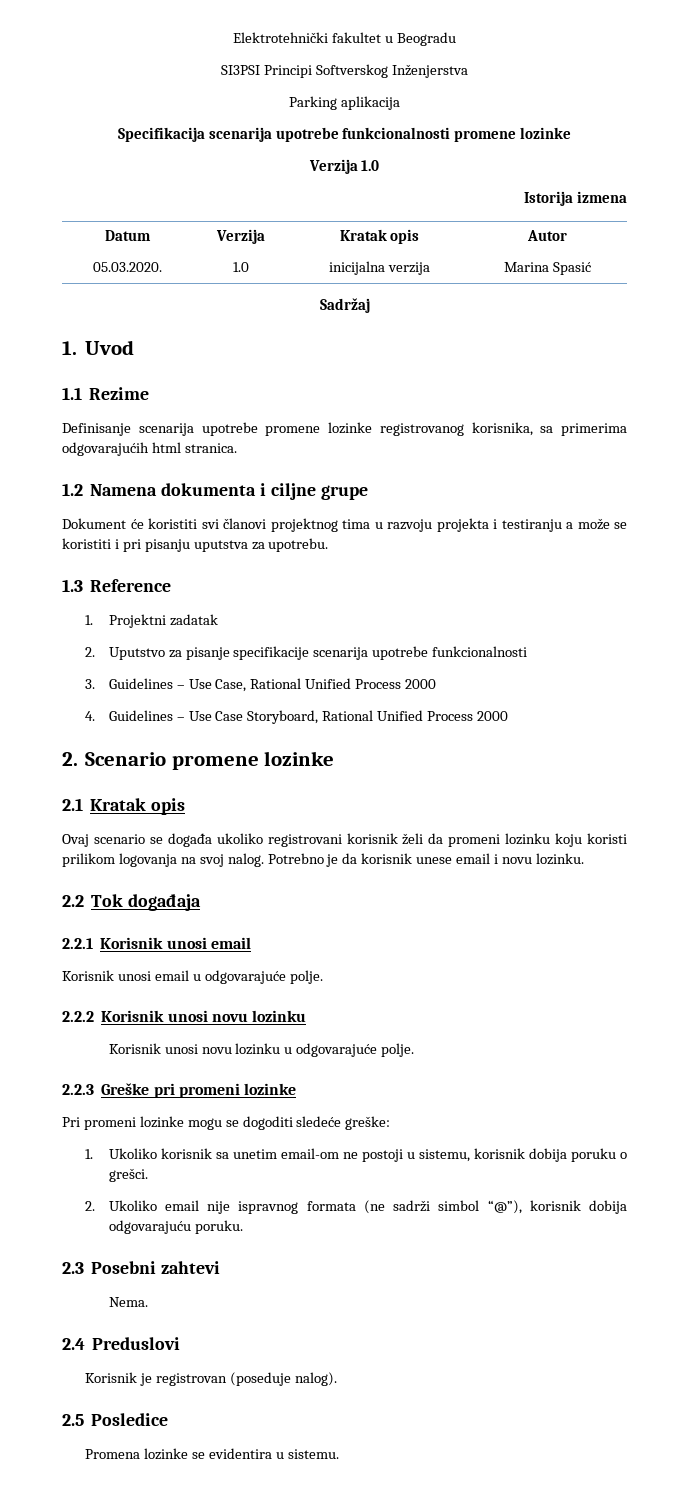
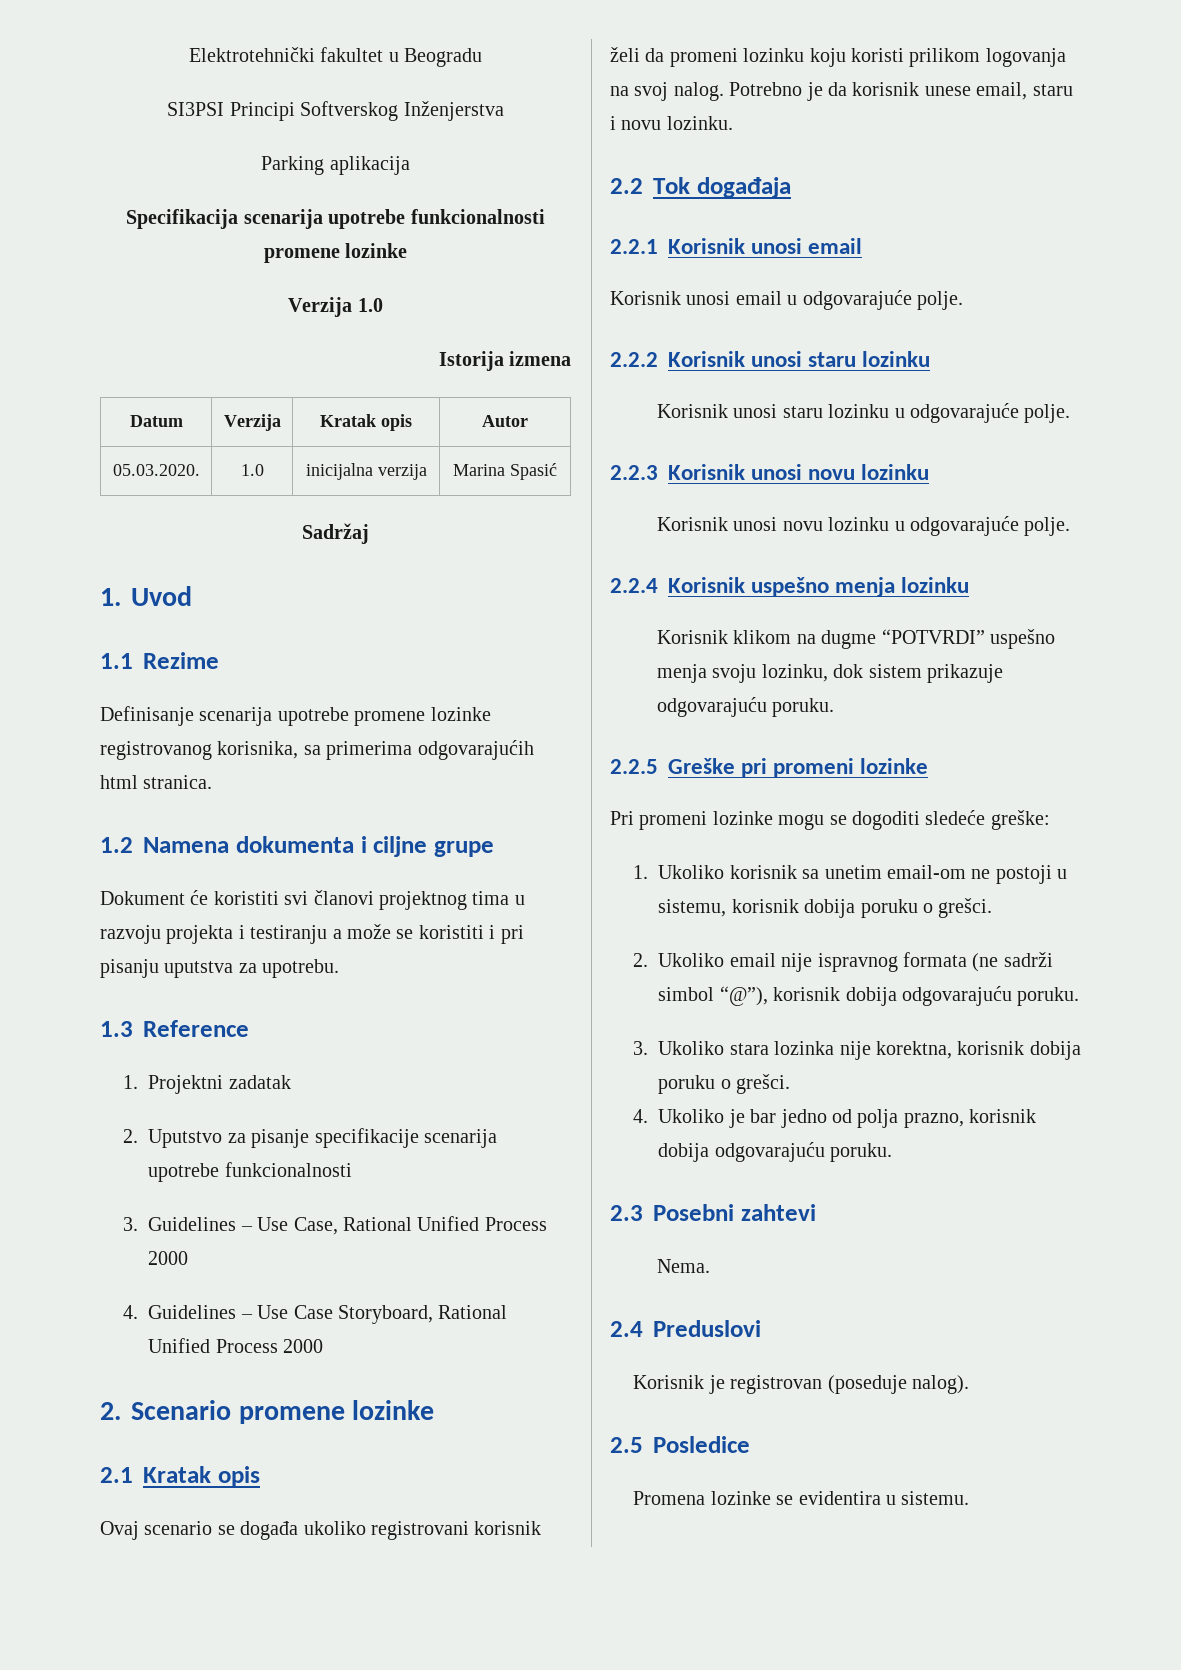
- Potrebno je da korisnik unese email i novu lozinku.
+ Potrebno je da korisnik unese email, staru i novu lozinku.
- 2.2.2 Korisnik unosi novu lozinku
+ 2.2.2 Korisnik unosi staru lozinku
+ Korisnik unosi staru lozinku u odgovarajuće polje.
+ 2.2.3 Korisnik unosi novu lozinku
- 2.2.3 Greške pri promeni lozinke
+ 2.2.4 Korisnik uspešno menja lozinku
+ Korisnik klikom na dugme “POTVRDI” uspešno menja svoju lozinku, dok sistem prikazuje odgovarajuću poruku.
+ 2.2.5 Greške pri promeni lozinke
+ 3. Ukoliko stara lozinka nije korektna, korisnik dobija poruku o grešci.
+ 4. Ukoliko je bar jedno od polja prazno, korisnik dobija odgovarajuću poruku.

